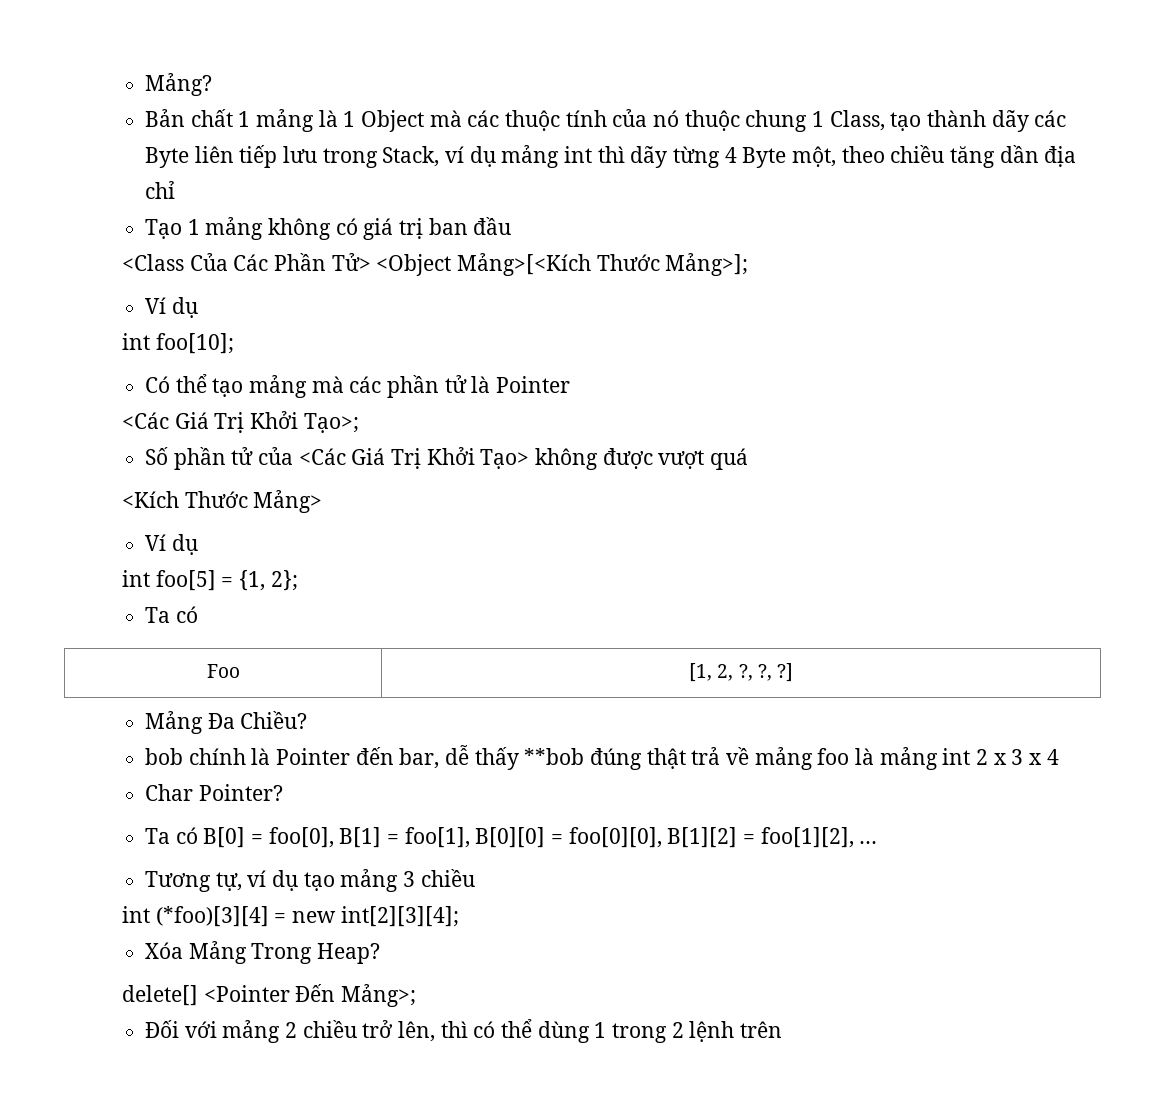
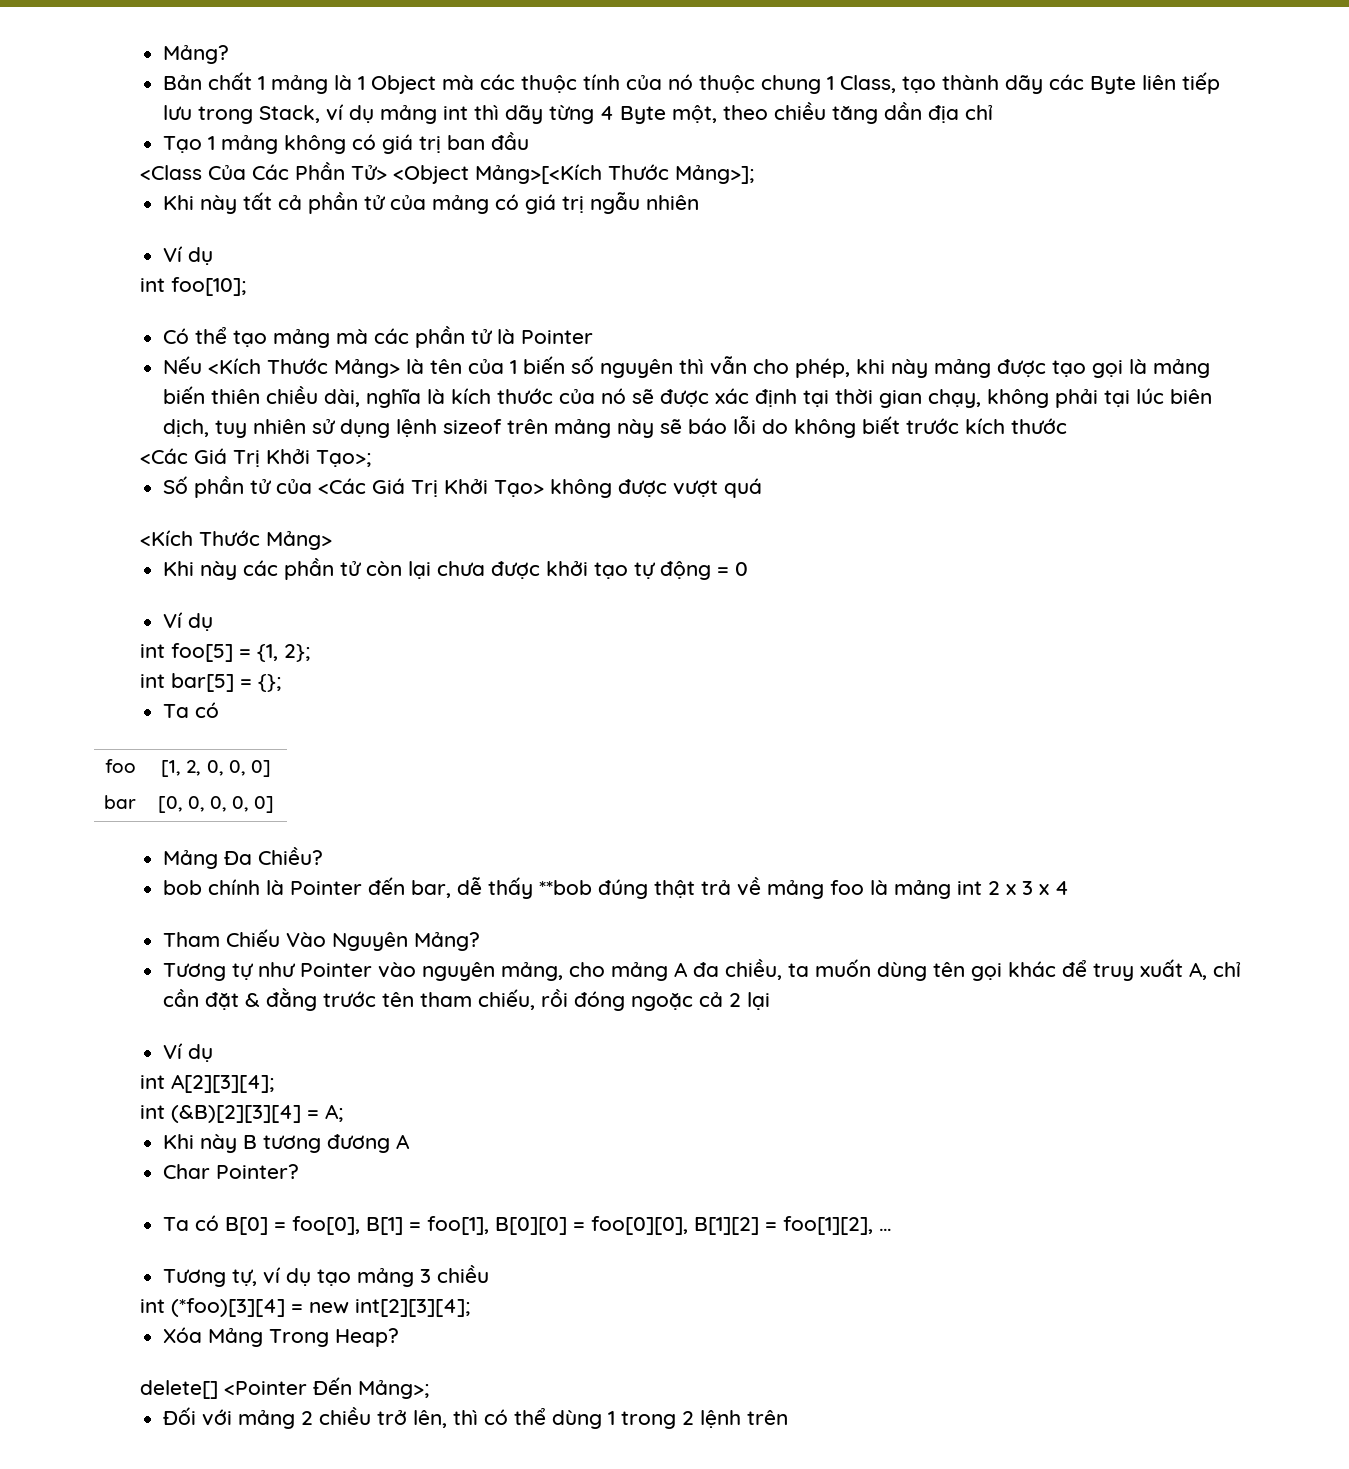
+ Khi này tất cả phần tử của mảng có giá trị ngẫu nhiên
+ Nếu <Kích Thước Mảng> là tên của 1 biến số nguyên thì vẫn cho phép, khi này mảng được tạo gọi là mảng biến thiên chiều dài, nghĩa là kích thước của nó sẽ được xác định tại thời gian chạy, không phải tại lúc biên dịch, tuy nhiên sử dụng lệnh sizeof trên mảng này sẽ báo lỗi do không biết trước kích thước
+ Khi này các phần tử còn lại chưa được khởi tạo tự động = 0
+ int bar[5] = {};
- Foo | [1, 2, ?, ?, ?]
+ foo | [1, 2, 0, 0, 0]
+ bar | [0, 0, 0, 0, 0]
+ Tham Chiếu Vào Nguyên Mảng?
+ Tương tự như Pointer vào nguyên mảng, cho mảng A đa chiều, ta muốn dùng tên gọi khác để truy xuất A, chỉ cần đặt & đằng trước tên tham chiếu, rồi đóng ngoặc cả 2 lại
+ Ví dụ
+ int A[2][3][4];
+ int (&B)[2][3][4] = A;
+ Khi này B tương đương A

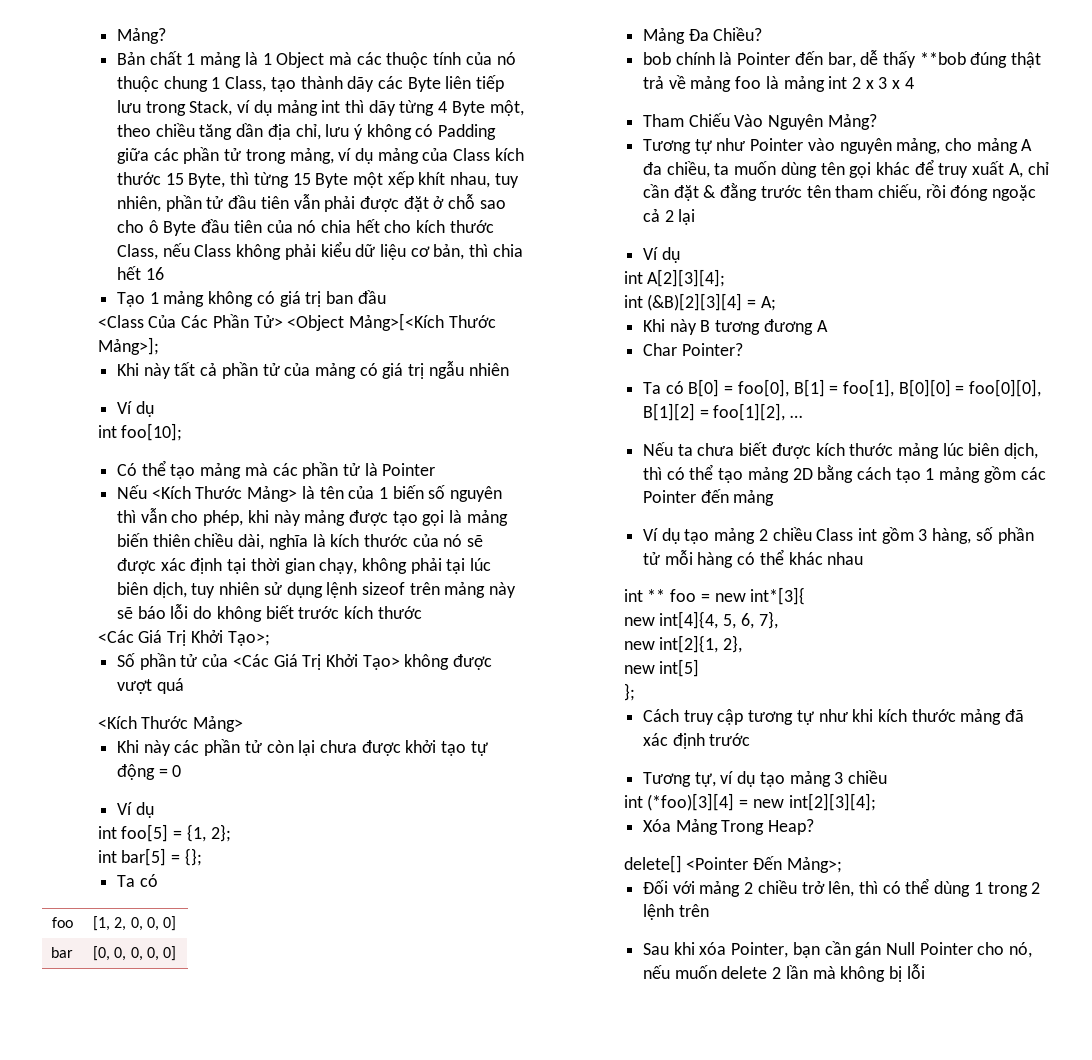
- Bản chất 1 mảng là 1 Object mà các thuộc tính của nó thuộc chung 1 Class, tạo thành dãy các Byte liên tiếp lưu trong Stack, ví dụ mảng int thì dãy từng 4 Byte một, theo chiều tăng dần địa chỉ
+ Bản chất 1 mảng là 1 Object mà các thuộc tính của nó thuộc chung 1 Class, tạo thành dãy các Byte liên tiếp lưu trong Stack, ví dụ mảng int thì dãy từng 4 Byte một, theo chiều tăng dần địa chỉ, lưu ý không có Padding giữa các phần tử trong mảng, ví dụ mảng của Class kích thước 15 Byte, thì từng 15 Byte một xếp khít nhau, tuy nhiên, phần tử đầu tiên vẫn phải được đặt ở chỗ sao cho ô Byte đầu tiên của nó chia hết cho kích thước Class, nếu Class không phải kiểu dữ liệu cơ bản, thì chia hết 16
+ Nếu ta chưa biết được kích thước mảng lúc biên dịch, thì có thể tạo mảng 2D bằng cách tạo 1 mảng gồm các Pointer đến mảng
+ Ví dụ tạo mảng 2 chiều Class int gồm 3 hàng, số phần tử mỗi hàng có thể khác nhau
+ int ** foo = new int*[3]{
+ new int[4]{4, 5, 6, 7},
+ new int[2]{1, 2},
+ new int[5]
+ };
+ Cách truy cập tương tự như khi kích thước mảng đã xác định trước
+ Sau khi xóa Pointer, bạn cần gán Null Pointer cho nó, nếu muốn delete 2 lần mà không bị lỗi

